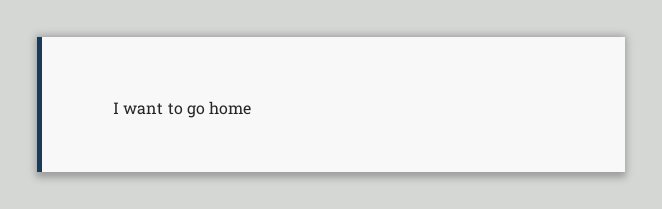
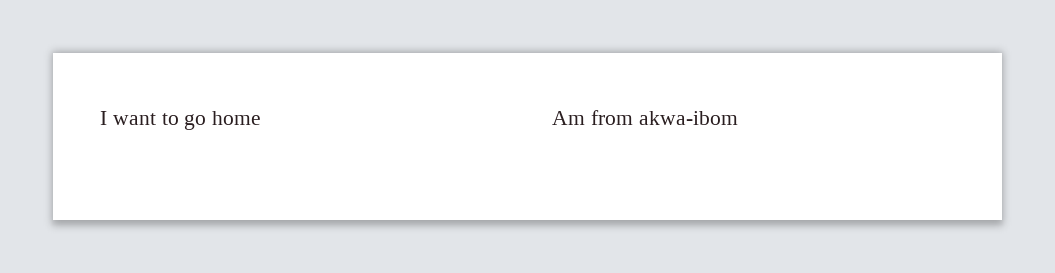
+ Am from akwa-ibom

